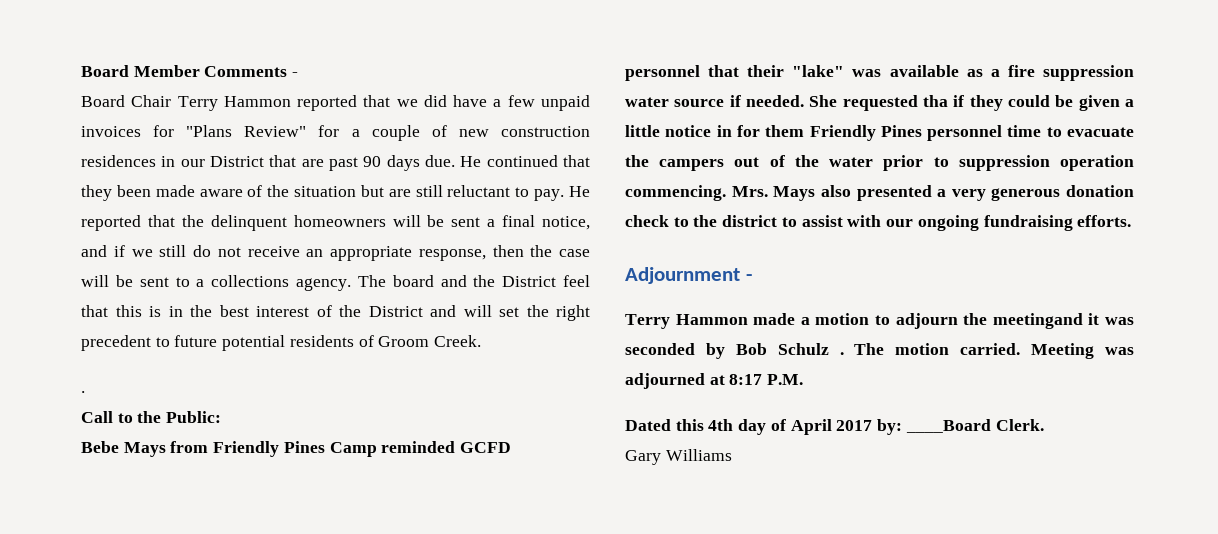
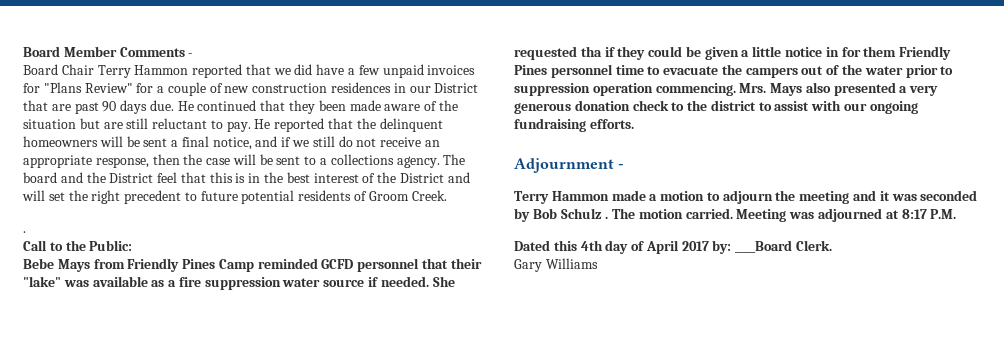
- Terry Hammon made a motion to adjourn the meetingand it was seconded by Bob Schulz .
+ Terry Hammon made a motion to adjourn the meeting and it was seconded by Bob Schulz .

